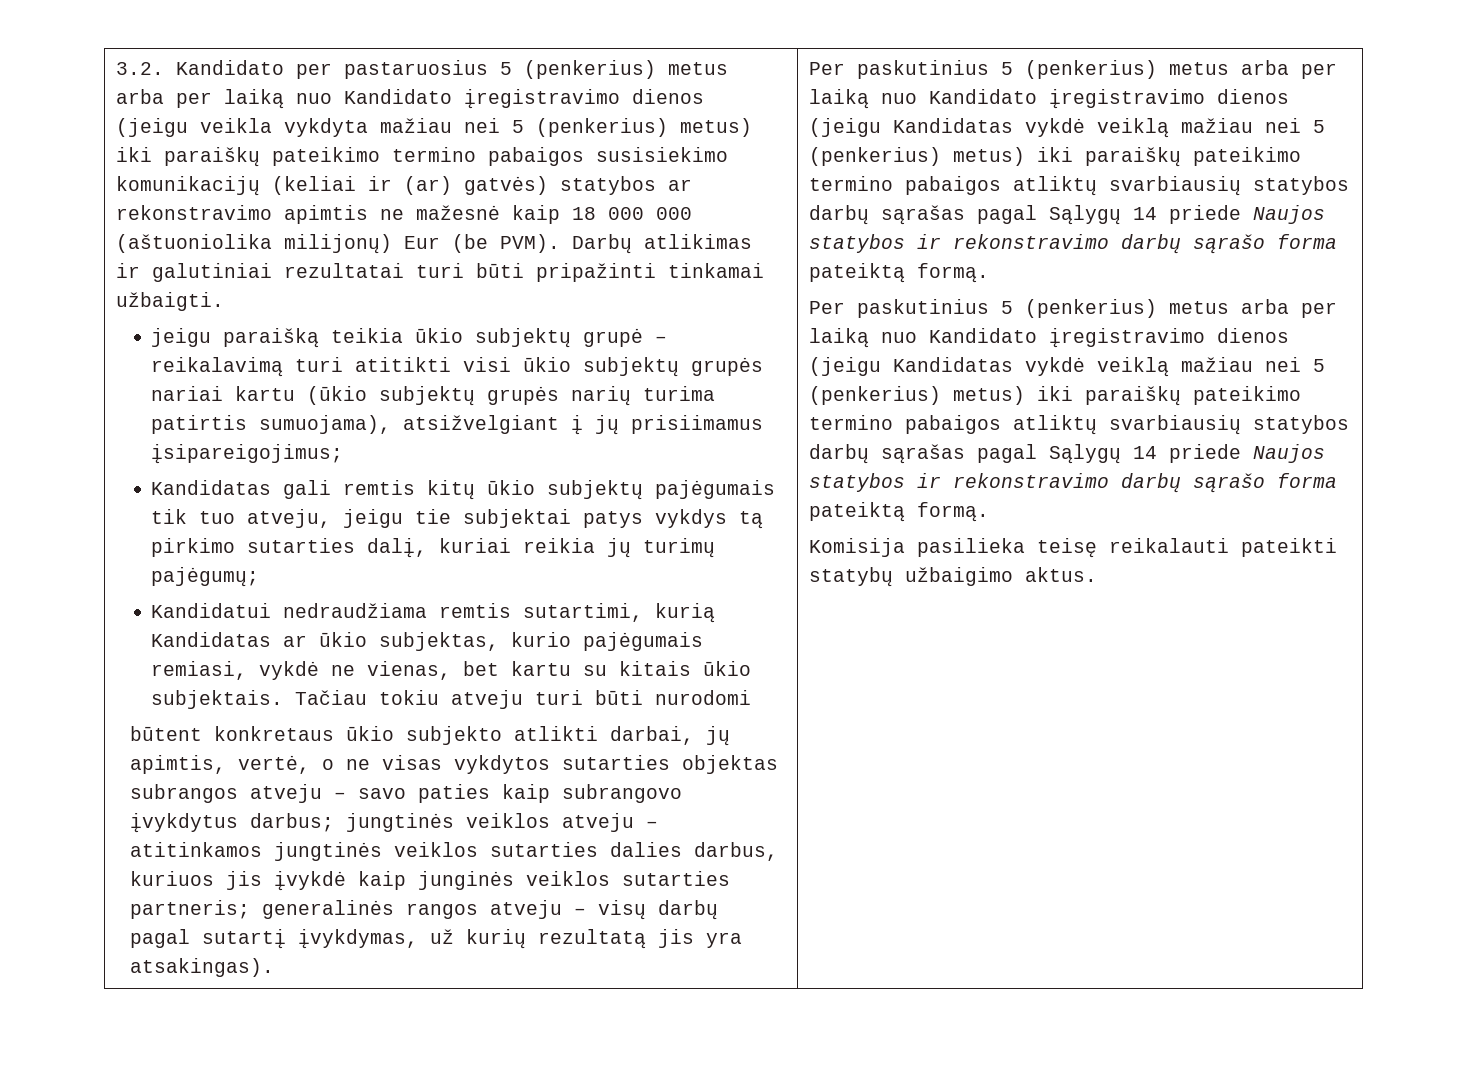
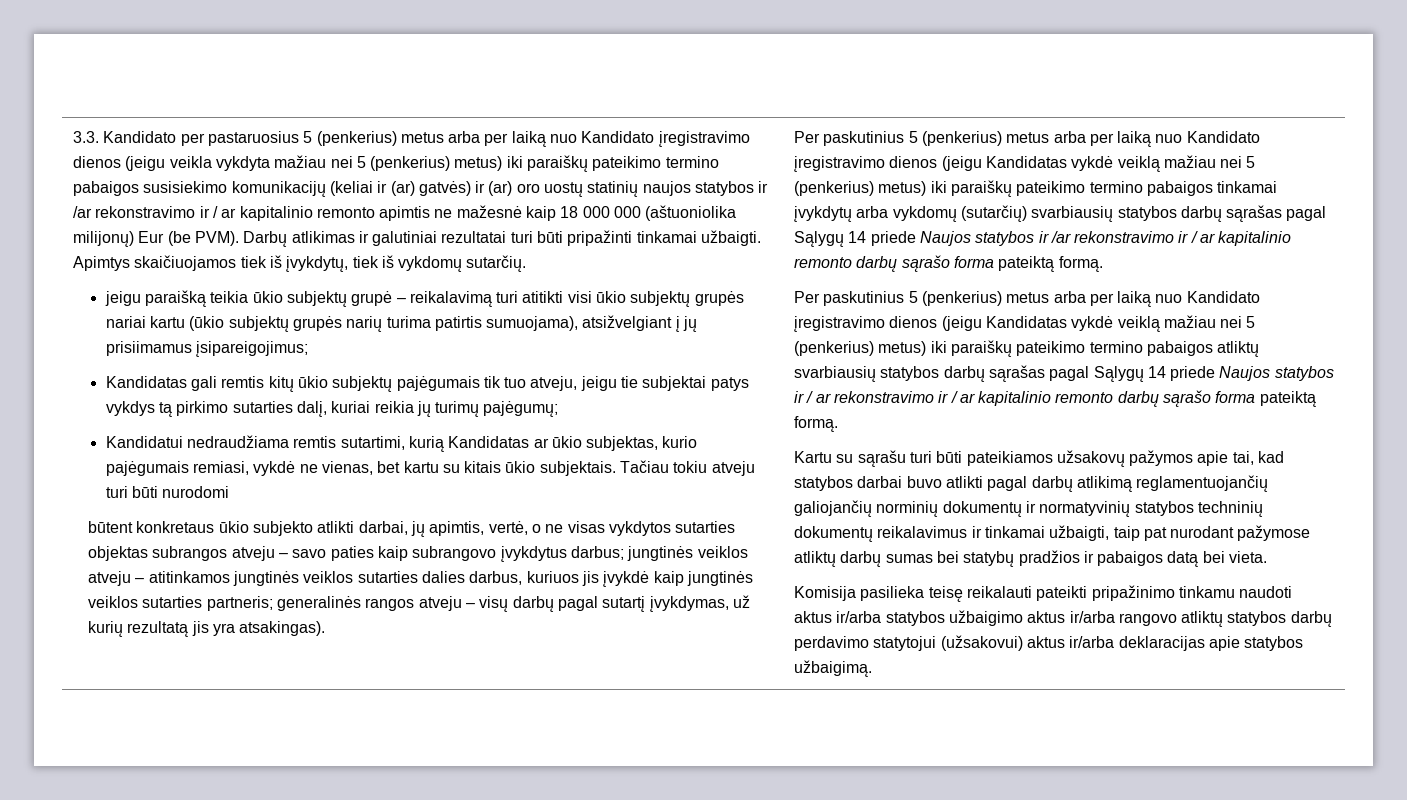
- 3.2. Kandidato per pastaruosius 5 (penkerius) metus arba per laiką nuo Kandidato įregistravimo dienos (jeigu veikla vykdyta mažiau nei 5 (penkerius) metus) iki paraiškų pateikimo termino pabaigos susisiekimo komunikacijų (keliai ir (ar) gatvės) statybos ar rekonstravimo apimtis ne mažesnė kaip 18 000 000 (aštuoniolika milijonų) Eur (be PVM).
+ 3.3. Kandidato per pastaruosius 5 (penkerius) metus arba per laiką nuo Kandidato įregistravimo dienos (jeigu veikla vykdyta mažiau nei 5 (penkerius) metus) iki paraiškų pateikimo termino pabaigos susisiekimo komunikacijų (keliai ir (ar) gatvės) ir (ar) oro uostų statinių naujos statybos ir /ar rekonstravimo ir / ar kapitalinio remonto apimtis ne mažesnė kaip 18 000 000 (aštuoniolika milijonų) Eur (be PVM).
+ Apimtys skaičiuojamos tiek iš įvykdytų, tiek iš vykdomų sutarčių.
- būtent konkretaus ūkio subjekto atlikti darbai, jų apimtis, vertė, o ne visas vykdytos sutarties objektas subrangos atveju – savo paties kaip subrangovo įvykdytus darbus; jungtinės veiklos atveju – atitinkamos jungtinės veiklos sutarties dalies darbus, kuriuos jis įvykdė kaip junginės veiklos sutarties partneris; generalinės rangos atveju – visų darbų pagal sutartį įvykdymas, už kurių rezultatą jis yra atsakingas). | Per paskutinius 5 (penkerius) metus arba per laiką nuo Kandidato įregistravimo dienos (jeigu Kandidatas vykdė veiklą mažiau nei 5 (penkerius) metus) iki paraiškų pateikimo termino pabaigos atliktų svarbiausių statybos darbų sąrašas pagal Sąlygų 14 priede Naujos statybos ir rekonstravimo darbų sąrašo forma pateiktą formą.
- Per paskutinius 5 (penkerius) metus arba per laiką nuo Kandidato įregistravimo dienos (jeigu Kandidatas vykdė veiklą mažiau nei 5 (penkerius) metus) iki paraiškų pateikimo termino pabaigos atliktų svarbiausių statybos darbų sąrašas pagal Sąlygų 14 priede Naujos statybos ir rekonstravimo darbų sąrašo forma pateiktą formą.
+ būtent konkretaus ūkio subjekto atlikti darbai, jų apimtis, vertė, o ne visas vykdytos sutarties objektas subrangos atveju – savo paties kaip subrangovo įvykdytus darbus; jungtinės veiklos atveju – atitinkamos jungtinės veiklos sutarties dalies darbus, kuriuos jis įvykdė kaip jungtinės veiklos sutarties partneris; generalinės rangos atveju – visų darbų pagal sutartį įvykdymas, už kurių rezultatą jis yra atsakingas). | Per paskutinius 5 (penkerius) metus arba per laiką nuo Kandidato įregistravimo dienos (jeigu Kandidatas vykdė veiklą mažiau nei 5 (penkerius) metus) iki paraiškų pateikimo termino pabaigos tinkamai įvykdytų arba vykdomų (sutarčių) svarbiausių statybos darbų sąrašas pagal Sąlygų 14 priede Naujos statybos ir /ar rekonstravimo ir / ar kapitalinio remonto darbų sąrašo forma pateiktą formą.
+ Per paskutinius 5 (penkerius) metus arba per laiką nuo Kandidato įregistravimo dienos (jeigu Kandidatas vykdė veiklą mažiau nei 5 (penkerius) metus) iki paraiškų pateikimo termino pabaigos atliktų svarbiausių statybos darbų sąrašas pagal Sąlygų 14 priede Naujos statybos ir / ar rekonstravimo ir / ar kapitalinio remonto darbų sąrašo forma pateiktą formą.
+ Kartu su sąrašu turi būti pateikiamos užsakovų pažymos apie tai, kad statybos darbai buvo atlikti pagal darbų atlikimą reglamentuojančių galiojančių norminių dokumentų ir normatyvinių statybos techninių dokumentų reikalavimus ir tinkamai užbaigti, taip pat nurodant pažymose atliktų darbų sumas bei statybų pradžios ir pabaigos datą bei vieta.
- Komisija pasilieka teisę reikalauti pateikti statybų užbaigimo aktus.
+ Komisija pasilieka teisę reikalauti pateikti pripažinimo tinkamu naudoti aktus ir/arba statybos užbaigimo aktus ir/arba rangovo atliktų statybos darbų perdavimo statytojui (užsakovui) aktus ir/arba deklaracijas apie statybos užbaigimą.

